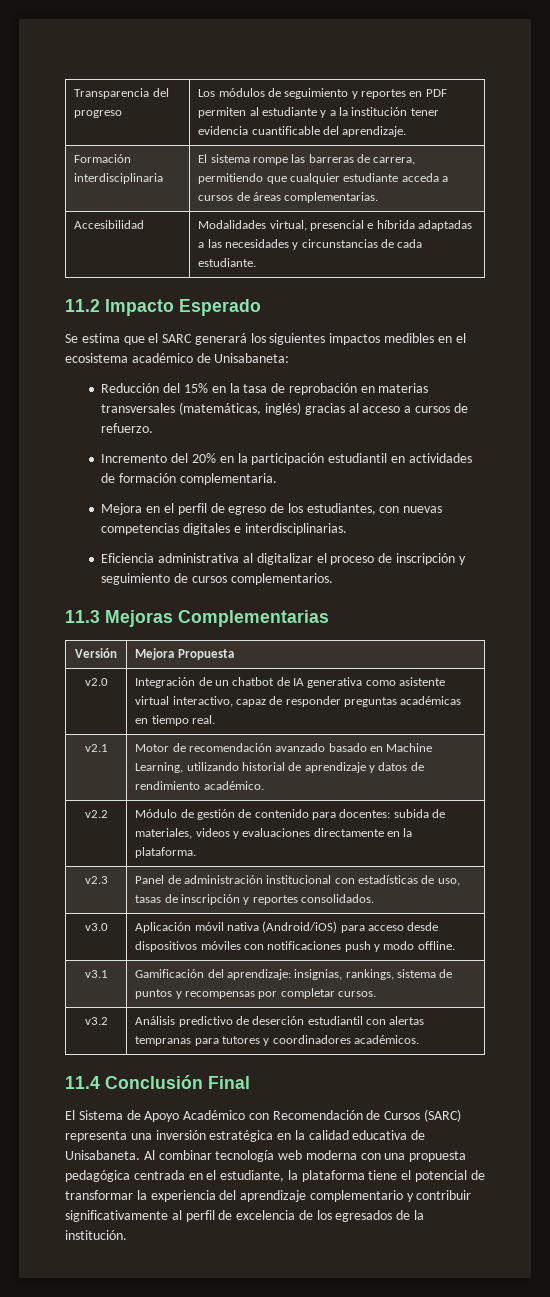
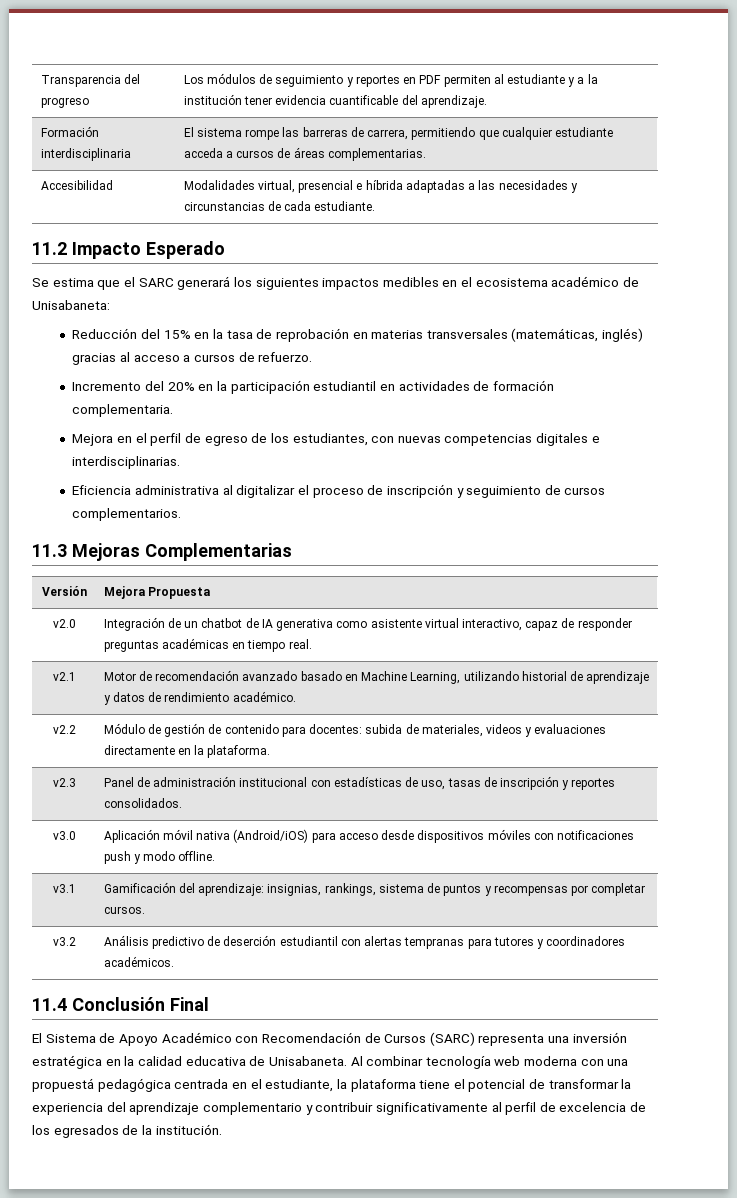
- Al combinar tecnología web moderna con una propuesta pedagógica centrada en el estudiante, la plataforma tiene el potencial de transformar la experiencia del aprendizaje complementario y contribuir significativamente al perfil de excelencia de los egresados de la institución.
+ Al combinar tecnología web moderna con una propuestá pedagógica centrada en el estudiante, la plataforma tiene el potencial de transformar la experiencia del aprendizaje complementario y contribuir significativamente al perfil de excelencia de los egresados de la institución.

